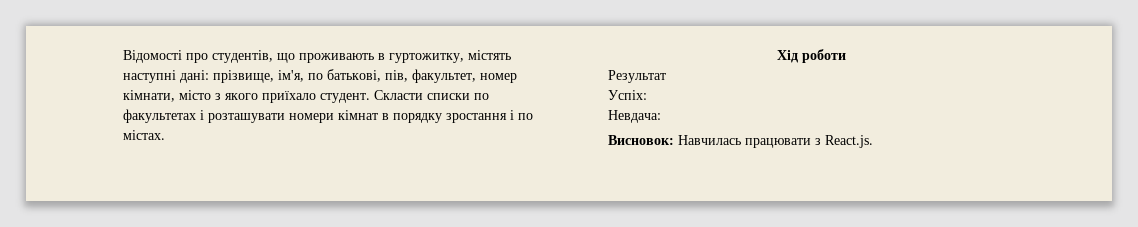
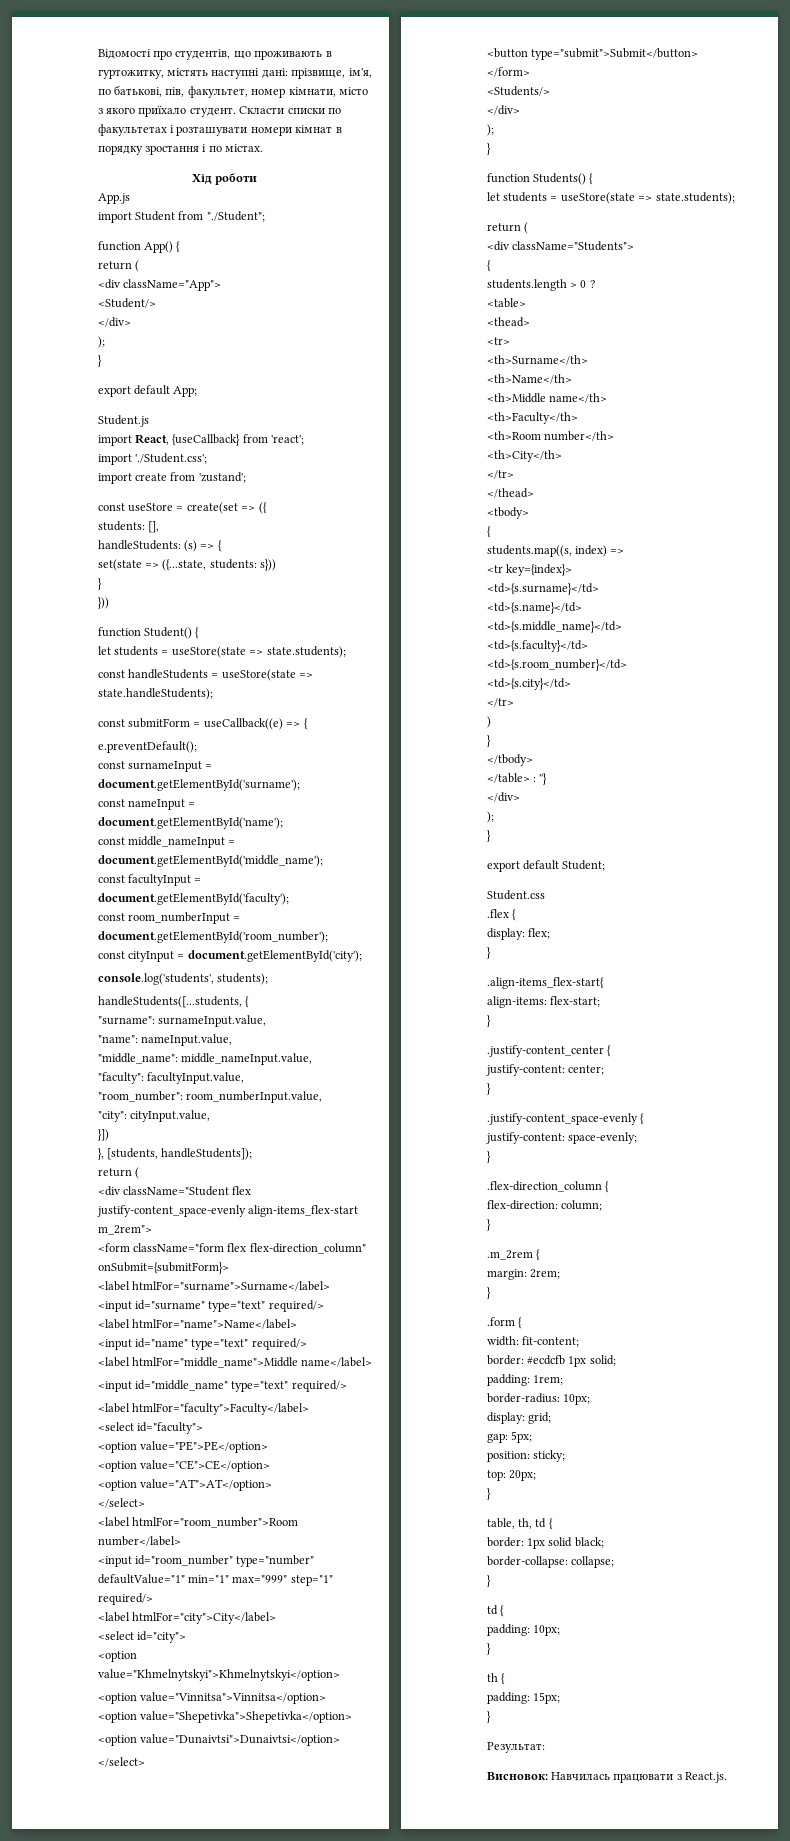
- Результат
- Успіх:
- Невдача:
+ App.js
+ import Student from "./Student";
+ function App() {
+ return (
+ <div className="App">
+ <Student/>
+ </div>
+ );
+ }
+ export default App;
+ Student.js
+ import React, {useCallback} from 'react';
+ import './Student.css';
+ import create from 'zustand';
+ const useStore = create(set => ({
+ students: [],
+ handleStudents: (s) => {
+ set(state => ({...state, students: s}))
+ }
+ }))
+ function Student() {
+ let students = useStore(state => state.students);
+ const handleStudents = useStore(state => state.handleStudents);
+ const submitForm = useCallback((e) => {
+ e.preventDefault();
+ const surnameInput = document.getElementById('surname');
+ const nameInput = document.getElementById('name');
+ const middle_nameInput = document.getElementById('middle_name');
+ const facultyInput = document.getElementById('faculty');
+ const room_numberInput = document.getElementById('room_number');
+ const cityInput = document.getElementById('city');
+ console.log('students', students);
+ handleStudents([...students, {
+ "surname": surnameInput.value,
+ "name": nameInput.value,
+ "middle_name": middle_nameInput.value,
+ "faculty": facultyInput.value,
+ "room_number": room_numberInput.value,
+ "city": cityInput.value,
+ }])
+ }, [students, handleStudents]);
+ return (
+ <div className="Student flex justify-content_space-evenly align-items_flex-start m_2rem">
+ <form className="form flex flex-direction_column" onSubmit={submitForm}>
+ <label htmlFor="surname">Surname</label>
+ <input id="surname" type="text" required/>
+ <label htmlFor="name">Name</label>
+ <input id="name" type="text" required/>
+ <label htmlFor="middle_name">Middle name</label>
+ <input id="middle_name" type="text" required/>
+ <label htmlFor="faculty">Faculty</label>
+ <select id="faculty">
+ <option value="PE">PE</option>
+ <option value="CE">CE</option>
+ <option value="AT">AT</option>
+ </select>
+ <label htmlFor="room_number">Room number</label>
+ <input id="room_number" type="number" defaultValue="1" min="1" max="999" step="1" required/>
+ <label htmlFor="city">City</label>
+ <select id="city">
+ <option value="Khmelnytskyi">Khmelnytskyi</option>
+ <option value="Vinnitsa">Vinnitsa</option>
+ <option value="Shepetivka">Shepetivka</option>
+ <option value="Dunaivtsi">Dunaivtsi</option>
+ </select>
+ <button type="submit">Submit</button>
+ </form>
+ <Students/>
+ </div>
+ );
+ }
+ function Students() {
+ let students = useStore(state => state.students);
+ return (
+ <div className="Students">
+ {
+ students.length > 0 ?
+ <table>
+ <thead>
+ <tr>
+ <th>Surname</th>
+ <th>Name</th>
+ <th>Middle name</th>
+ <th>Faculty</th>
+ <th>Room number</th>
+ <th>City</th>
+ </tr>
+ </thead>
+ <tbody>
+ {
+ students.map((s, index) =>
+ <tr key={index}>
+ <td>{s.surname}</td>
+ <td>{s.name}</td>
+ <td>{s.middle_name}</td>
+ <td>{s.faculty}</td>
+ <td>{s.room_number}</td>
+ <td>{s.city}</td>
+ </tr>
+ )
+ }
+ </tbody>
+ </table> : ''}
+ </div>
+ );
+ }
+ export default Student;
+ Student.css
+ .flex {
+ display: flex;
+ }
+ .align-items_flex-start{
+ align-items: flex-start;
+ }
+ .justify-content_center {
+ justify-content: center;
+ }
+ .justify-content_space-evenly {
+ justify-content: space-evenly;
+ }
+ .flex-direction_column {
+ flex-direction: column;
+ }
+ .m_2rem {
+ margin: 2rem;
+ }
+ .form {
+ width: fit-content;
+ border: #ecdcfb 1px solid;
+ padding: 1rem;
+ border-radius: 10px;
+ display: grid;
+ gap: 5px;
+ position: sticky;
+ top: 20px;
+ }
+ table, th, td {
+ border: 1px solid black;
+ border-collapse: collapse;
+ }
+ td {
+ padding: 10px;
+ }
+ th {
+ padding: 15px;
+ }
+ Результат:

